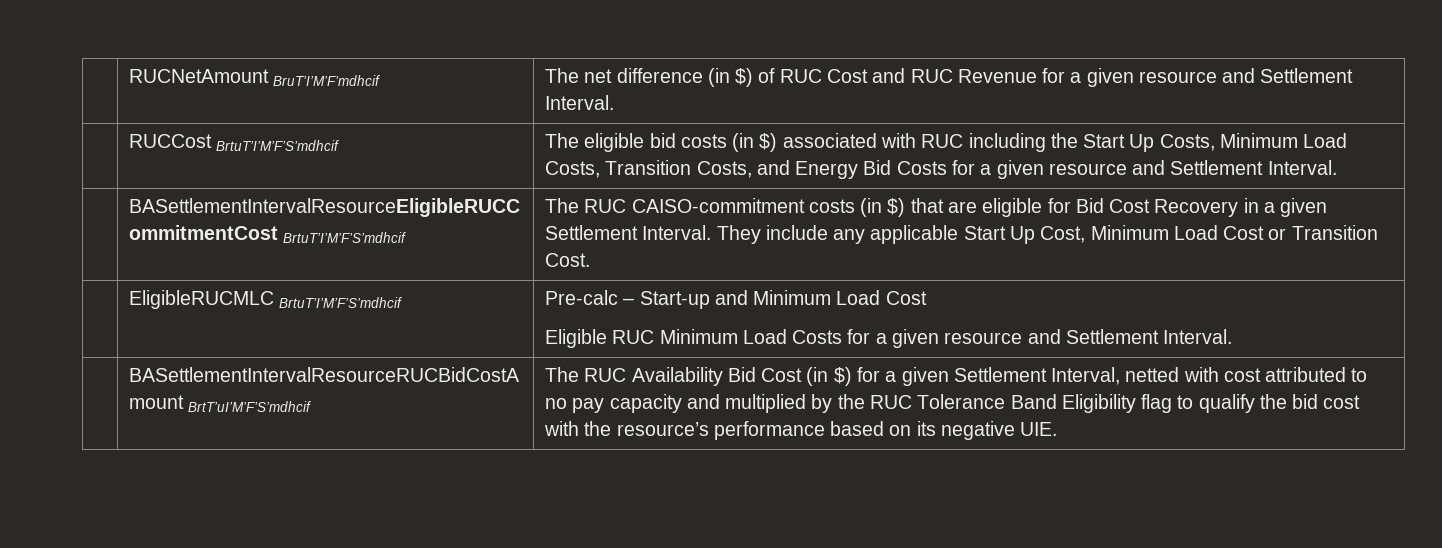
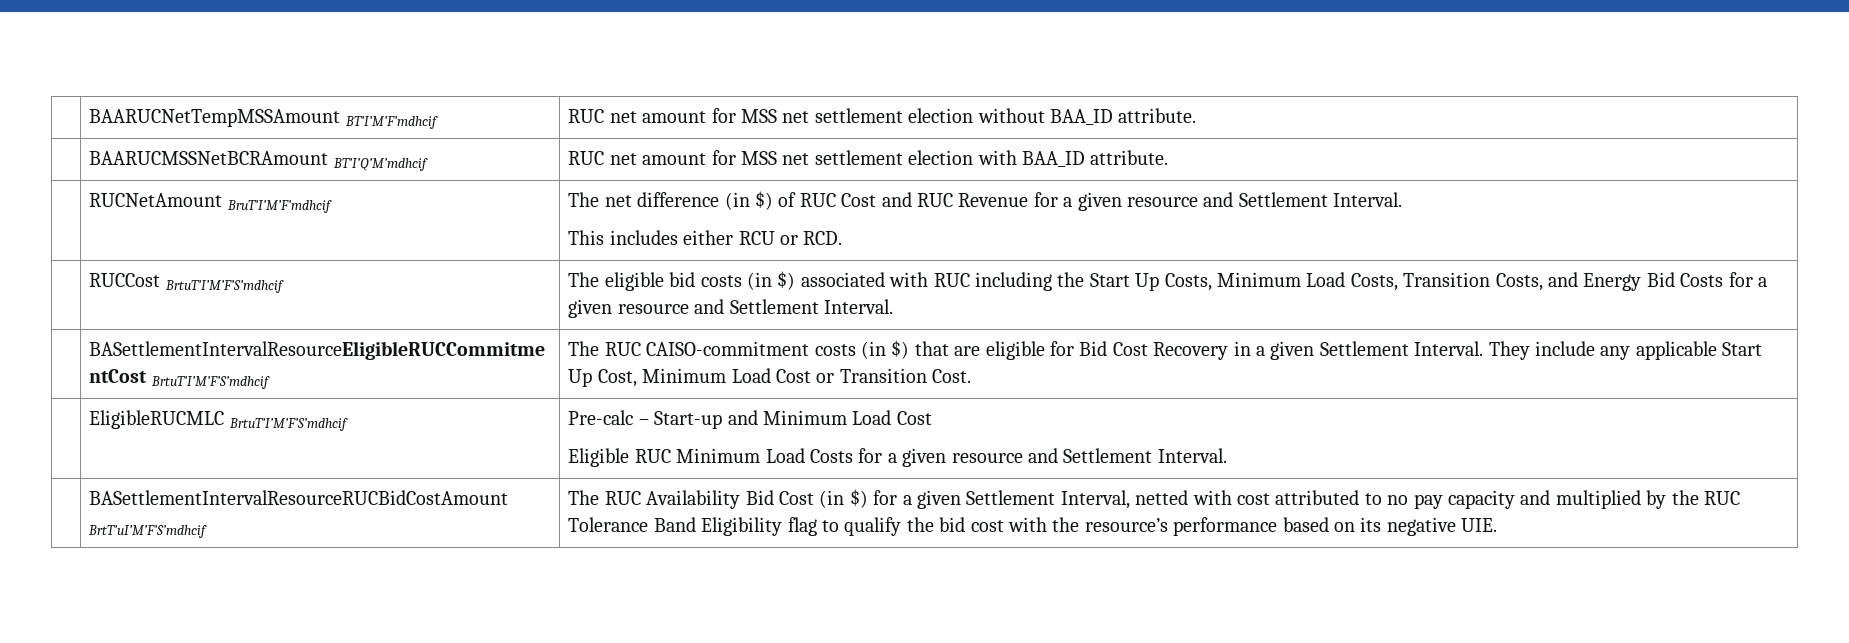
+ | BAARUCNetTempMSSAmount BT’I’M’F’mdhcif | RUC net amount for MSS net settlement election without BAA_ID attribute.
+ | BAARUCMSSNetBCRAmount BT’I’Q’M’mdhcif | RUC net amount for MSS net settlement election with BAA_ID attribute.
  | RUCNetAmount BruT’I’M’F’mdhcif | The net difference (in $) of RUC Cost and RUC Revenue for a given resource and Settlement Interval.
+ This includes either RCU or RCD.

